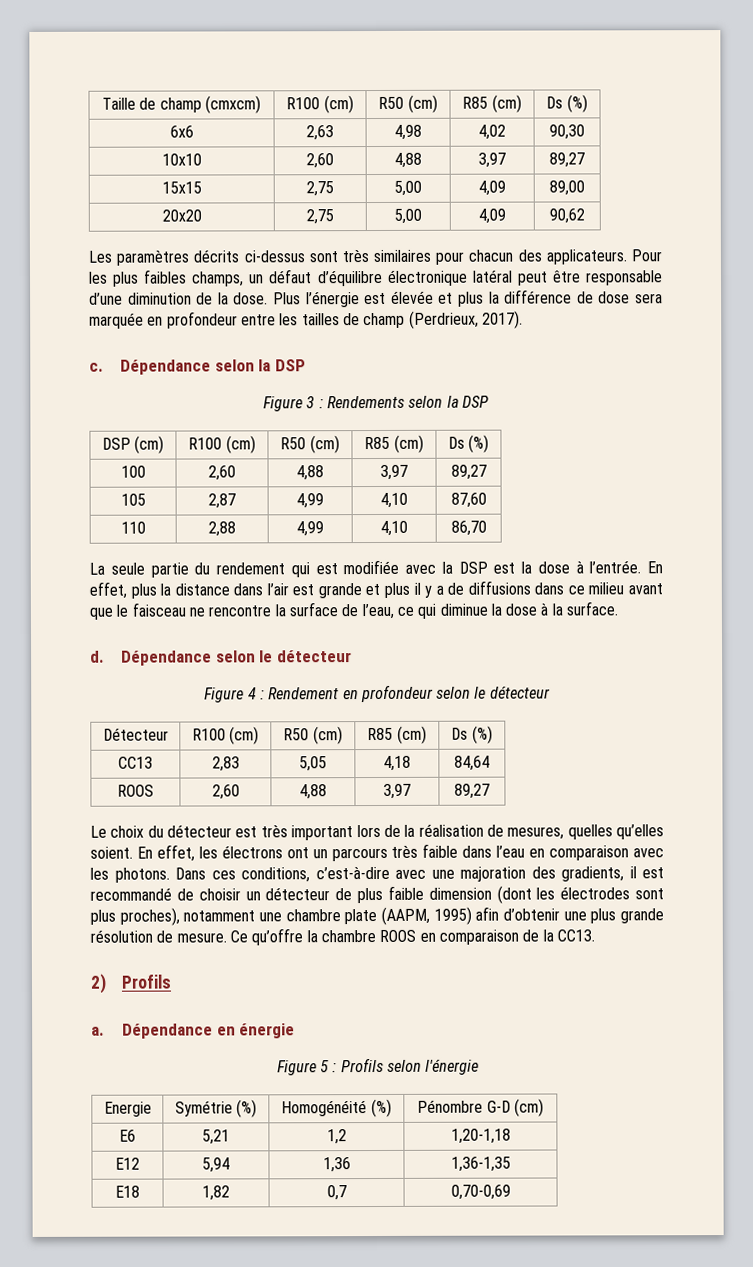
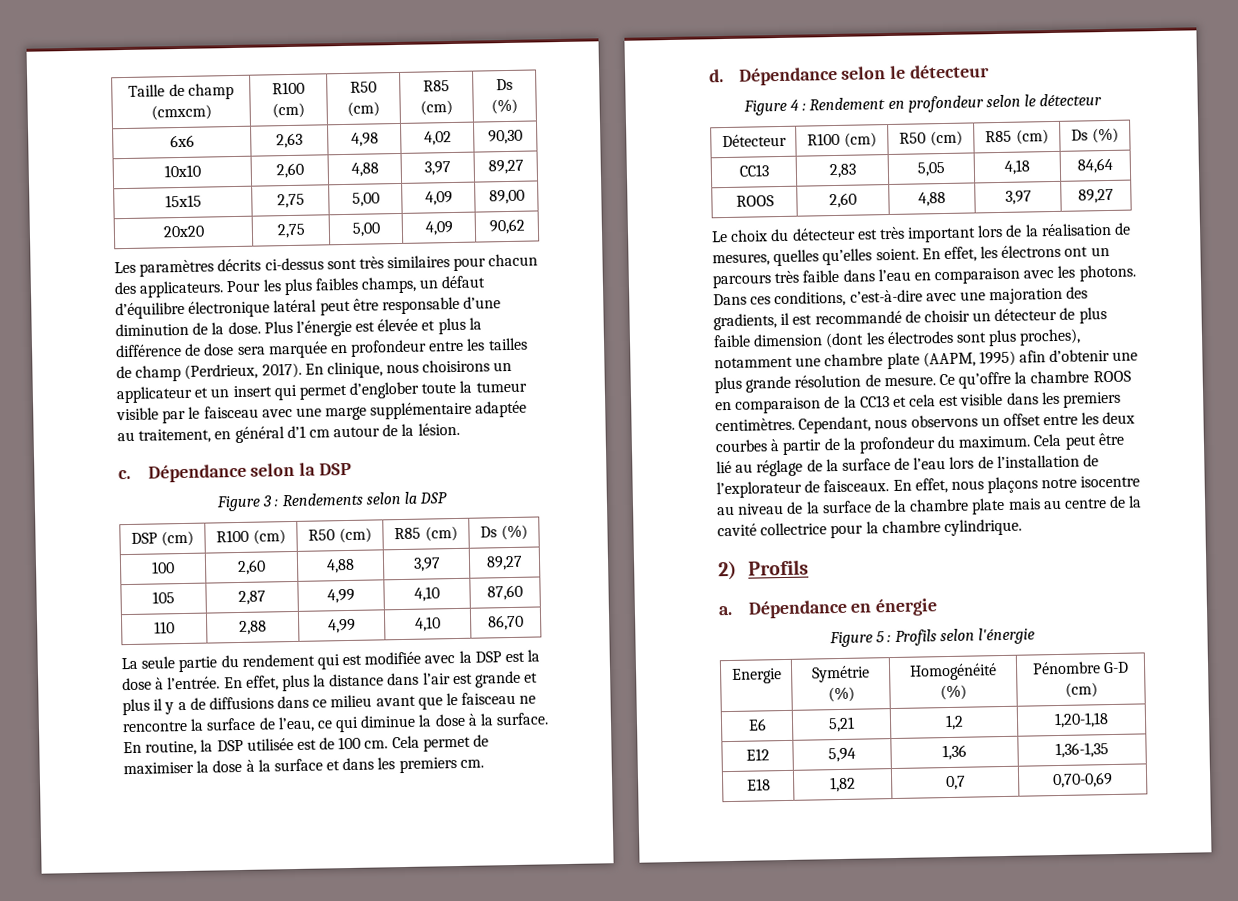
+ En clinique, nous choisirons un applicateur et un insert qui permet d’englober toute la tumeur visible par le faisceau avec une marge supplémentaire adaptée au traitement, en général d’1 cm autour de la lésion.
+ En routine, la DSP utilisée est de 100 cm. Cela permet de maximiser la dose à la surface et dans les premiers cm.
- Ce qu’offre la chambre ROOS en comparaison de la CC13.
+ Ce qu’offre la chambre ROOS en comparaison de la CC13 et cela est visible dans les premiers centimètres. Cependant, nous observons un offset entre les deux courbes à partir de la profondeur du maximum. Cela peut être lié au réglage de la surface de l’eau lors de l’installation de l’explorateur de faisceaux. En effet, nous plaçons notre isocentre au niveau de la surface de la chambre plate mais au centre de la cavité collectrice pour la chambre cylindrique.

